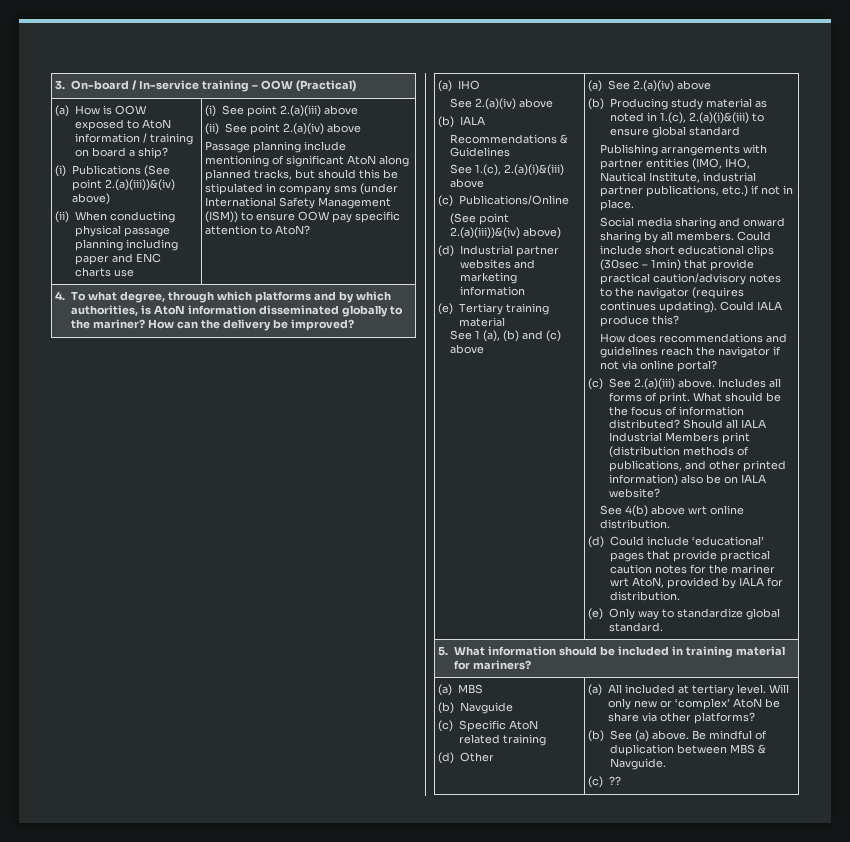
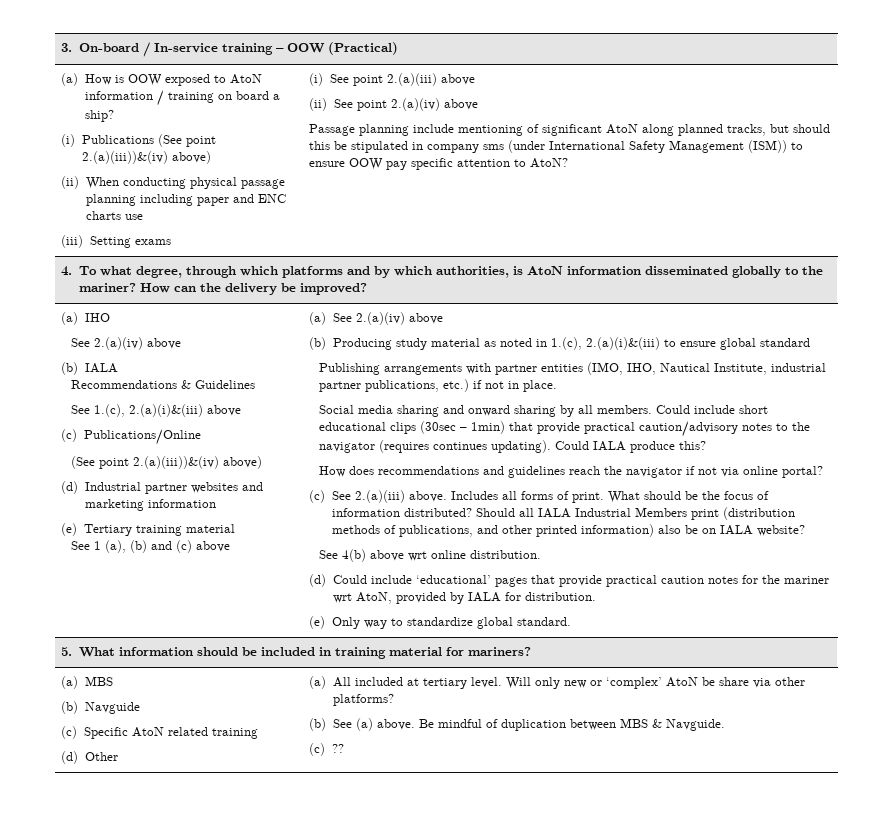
+ (iii) Setting exams

